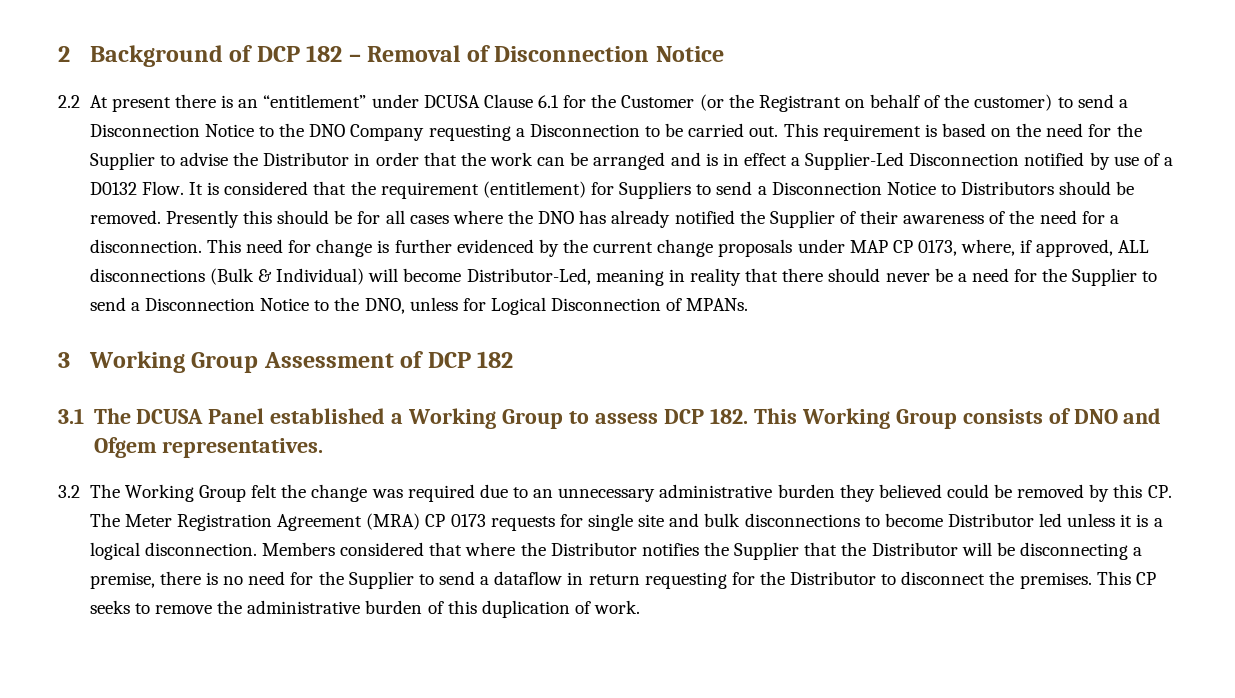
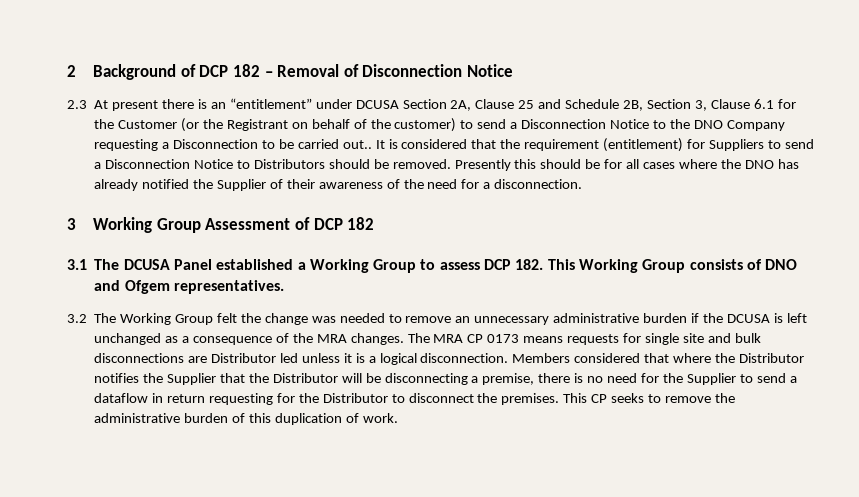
- 2.2 At present there is an “entitlement” under DCUSA Clause 6.1 for the Customer (or the Registrant on behalf of the customer) to send a Disconnection Notice to the DNO Company requesting a Disconnection to be carried out. This requirement is based on the need for the Supplier to advise the Distributor in order that the work can be arranged and is in effect a Supplier-Led Disconnection notified by use of a D0132 Flow.
+ 2.3 At present there is an “entitlement” under DCUSA Section 2A, Clause 25 and Schedule 2B, Section 3, Clause 6.1 for the Customer (or the Registrant on behalf of the customer) to send a Disconnection Notice to the DNO Company requesting a Disconnection to be carried out..
- This need for change is further evidenced by the current change proposals under MAP CP 0173, where, if approved, ALL disconnections (Bulk & Individual) will become Distributor-Led, meaning in reality that there should never be a need for the Supplier to send a Disconnection Notice to the DNO, unless for Logical Disconnection of MPANs.
- 3.2 The Working Group felt the change was required due to an unnecessary administrative burden they believed could be removed by this CP. The Meter Registration Agreement (MRA) CP 0173 requests for single site and bulk disconnections to become Distributor led unless it is a logical disconnection.
+ 3.2 The Working Group felt the change was needed to remove an unnecessary administrative burden if the DCUSA is left unchanged as a consequence of the MRA changes. The MRA CP 0173 means requests for single site and bulk disconnections are Distributor led unless it is a logical disconnection.

